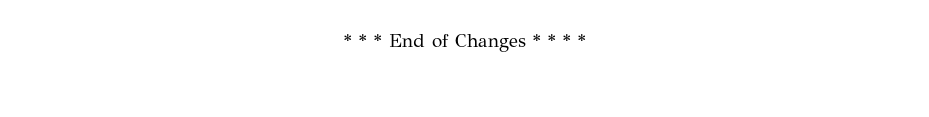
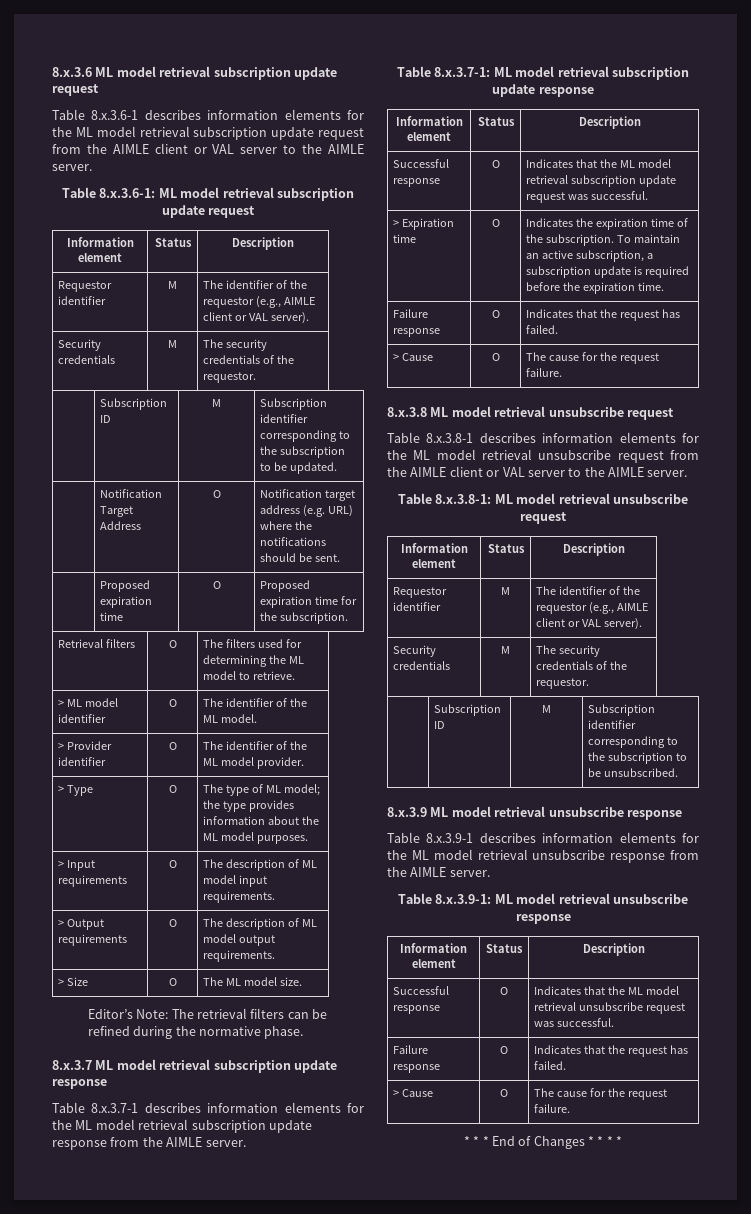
+ 8.x.3.6 ML model retrieval subscription update request
+ Table 8.x.3.6-1 describes information elements for the ML model retrieval subscription update request from the AIMLE client or VAL server to the AIMLE server.
+ Table 8.x.3.6-1: ML model retrieval subscription update request
+ Information element | Status | Description
+ Requestor identifier | M | The identifier of the requestor (e.g., AIMLE client or VAL server).
+ Security credentials | M | The security credentials of the requestor.
+ | Subscription ID | M | Subscription identifier corresponding to the subscription to be updated.
+ | Notification Target Address | O | Notification target address (e.g. URL) where the notifications should be sent.
+ | Proposed expiration time | O | Proposed expiration time for the subscription.
+ Retrieval filters | O | The filters used for determining the ML model to retrieve.
+ > ML model identifier | O | The identifier of the ML model.
+ > Provider identifier | O | The identifier of the ML model provider.
+ > Type | O | The type of ML model; the type provides information about the ML model purposes.
+ > Input requirements | O | The description of ML model input requirements.
+ > Output requirements | O | The description of ML model output requirements.
+ > Size | O | The ML model size.
+ Editor’s Note: The retrieval filters can be refined during the normative phase.
+ 8.x.3.7 ML model retrieval subscription update response
+ Table 8.x.3.7-1 describes information elements for the ML model retrieval subscription update response from the AIMLE server.
+ Table 8.x.3.7-1: ML model retrieval subscription update response
+ Information element | Status | Description
+ Successful response | O | Indicates that the ML model retrieval subscription update request was successful.
+ > Expiration time | O | Indicates the expiration time of the subscription. To maintain an active subscription, a subscription update is required before the expiration time.
+ Failure response | O | Indicates that the request has failed.
+ > Cause | O | The cause for the request failure.
+ 8.x.3.8 ML model retrieval unsubscribe request
+ Table 8.x.3.8-1 describes information elements for the ML model retrieval unsubscribe request from the AIMLE client or VAL server to the AIMLE server.
+ Table 8.x.3.8-1: ML model retrieval unsubscribe request
+ Information element | Status | Description
+ Requestor identifier | M | The identifier of the requestor (e.g., AIMLE client or VAL server).
+ Security credentials | M | The security credentials of the requestor.
+ | Subscription ID | M | Subscription identifier corresponding to the subscription to be unsubscribed.
+ 8.x.3.9 ML model retrieval unsubscribe response
+ Table 8.x.3.9-1 describes information elements for the ML model retrieval unsubscribe response from the AIMLE server.
+ Table 8.x.3.9-1: ML model retrieval unsubscribe response
+ Information element | Status | Description
+ Successful response | O | Indicates that the ML model retrieval unsubscribe request was successful.
+ Failure response | O | Indicates that the request has failed.
+ > Cause | O | The cause for the request failure.

